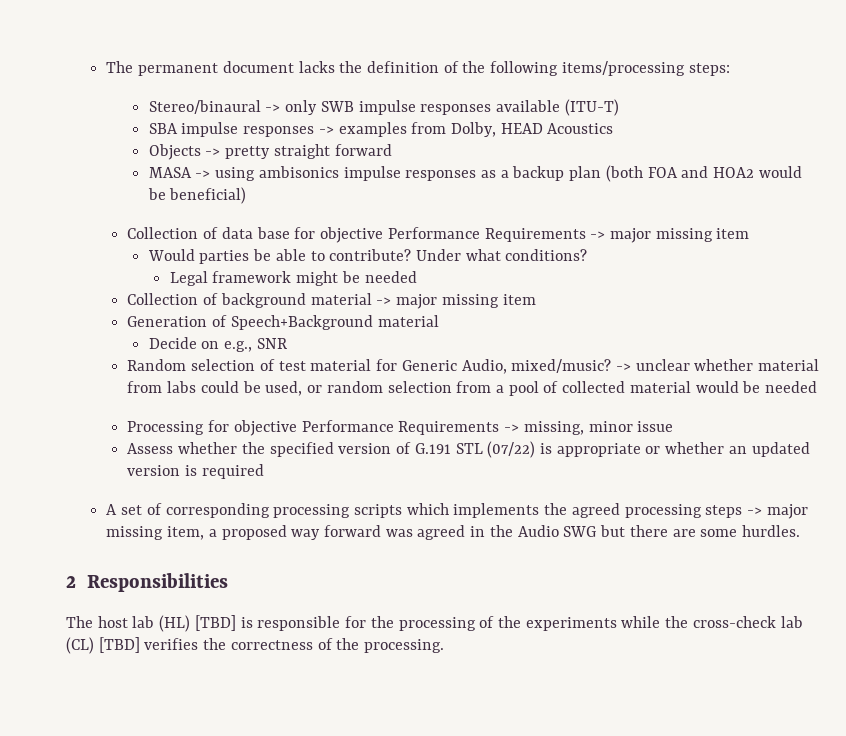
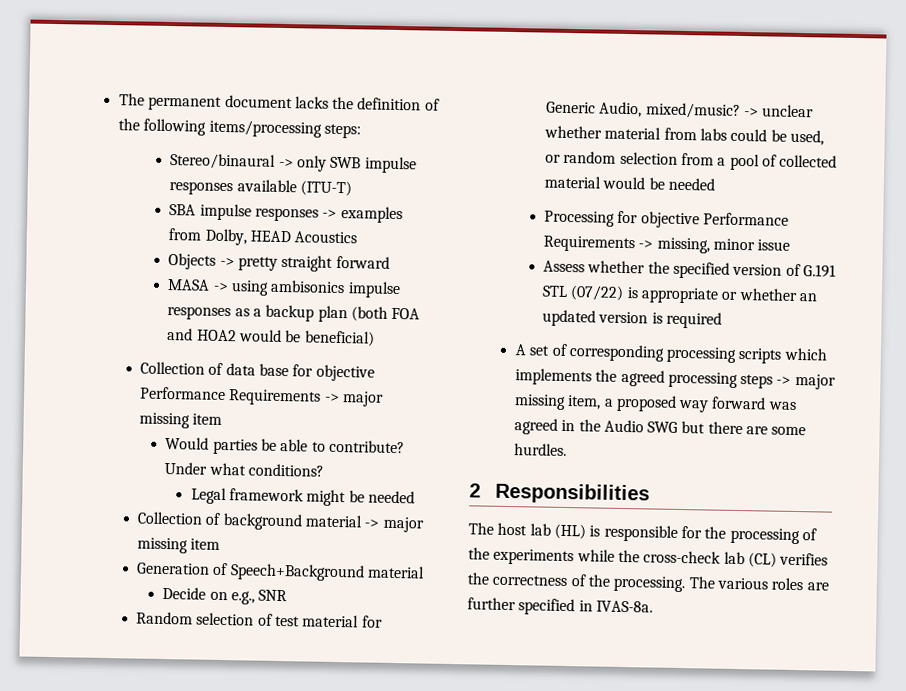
- The host lab (HL) [TBD] is responsible for the processing of the experiments while the cross-check lab (CL) [TBD] verifies the correctness of the processing.
+ The host lab (HL) is responsible for the processing of the experiments while the cross-check lab (CL) verifies the correctness of the processing.
+ The various roles are further specified in IVAS-8a.

